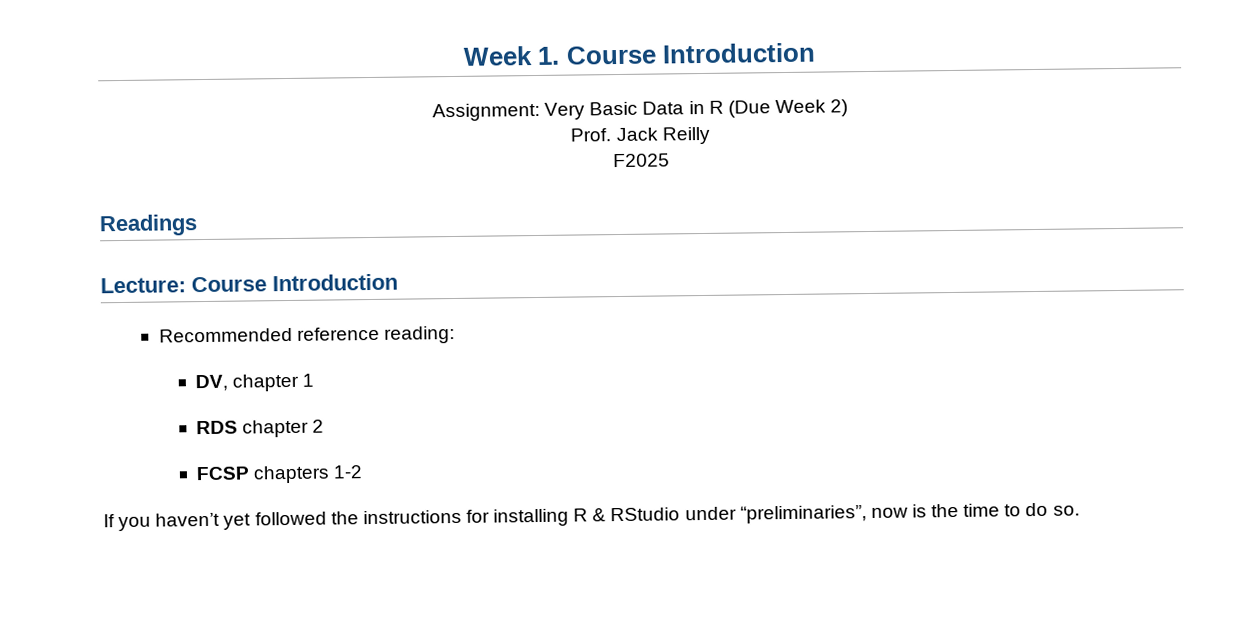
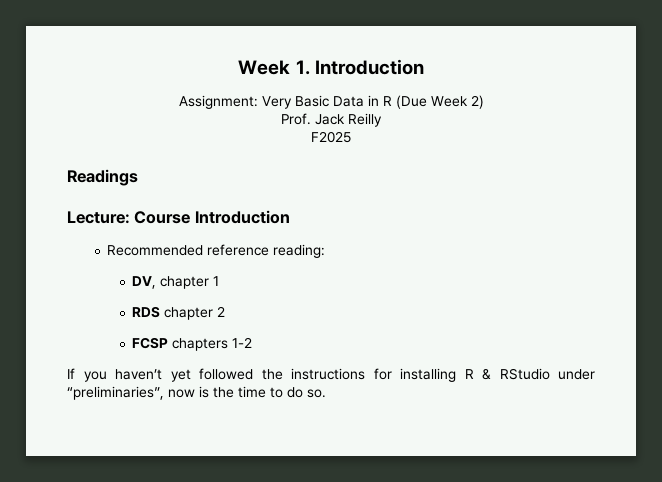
- Week 1. Course Introduction
+ Week 1. Introduction

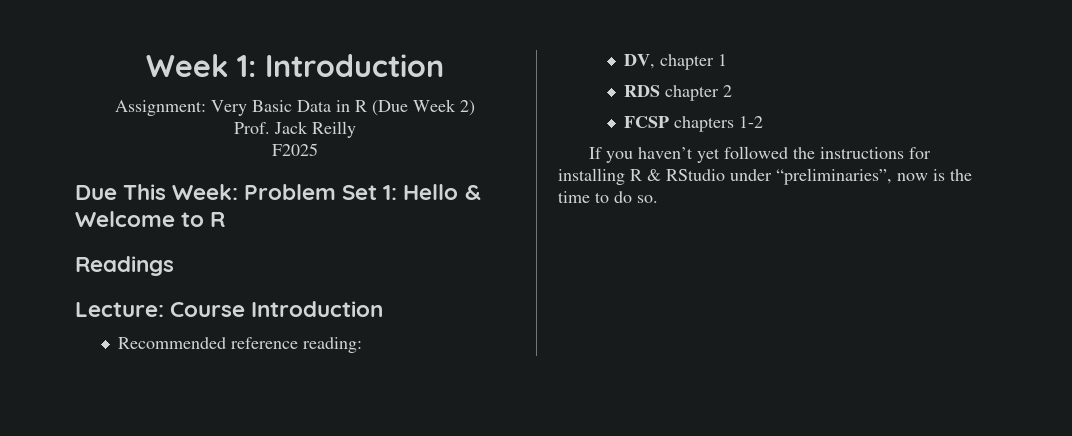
- Week 1. Introduction
+ Week 1: Introduction
+ Due This Week: Problem Set 1: Hello & Welcome to R

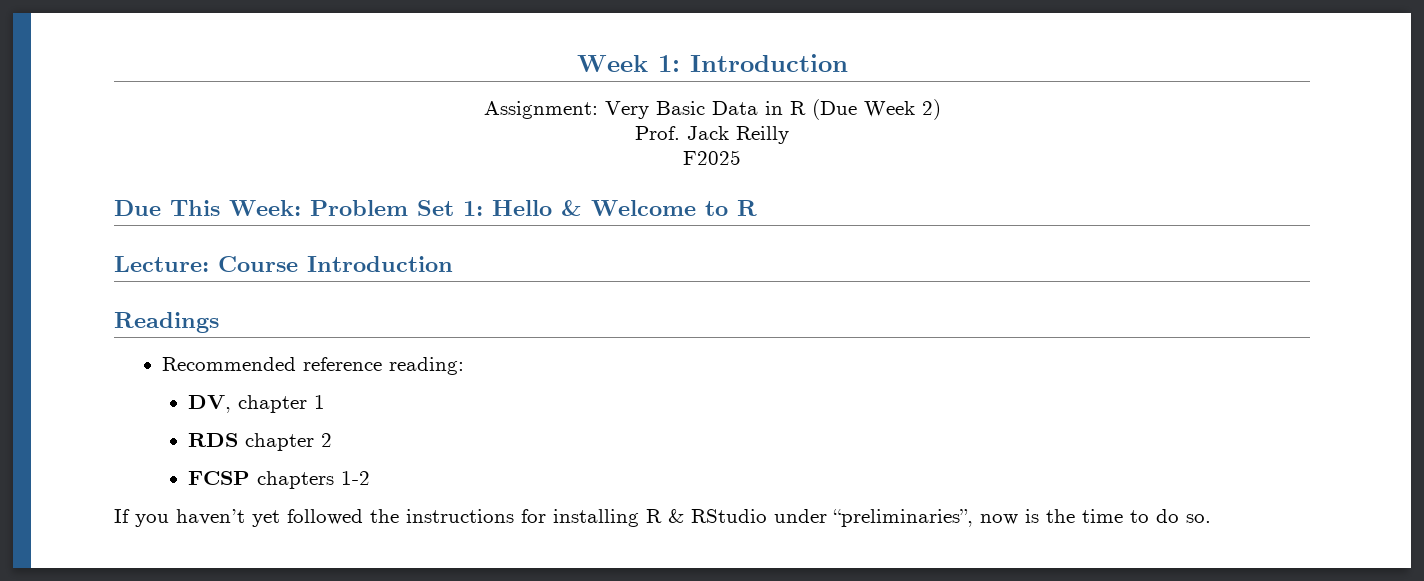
- Readings
+ Readings

